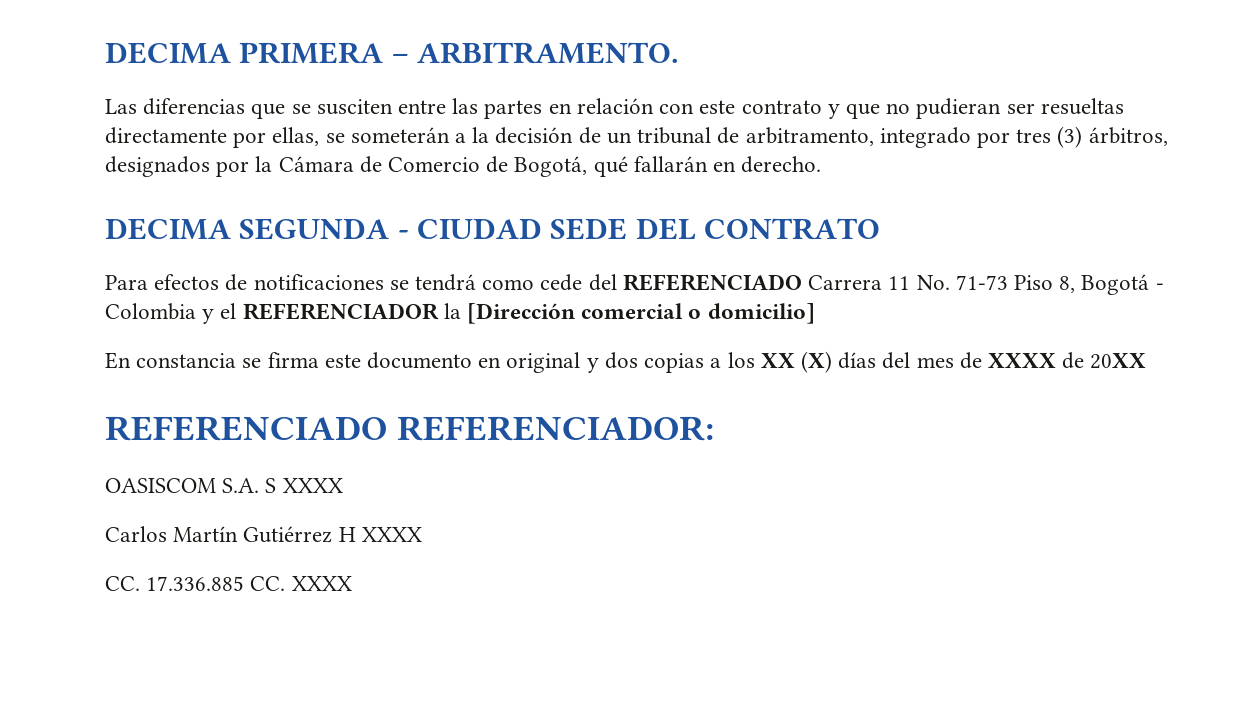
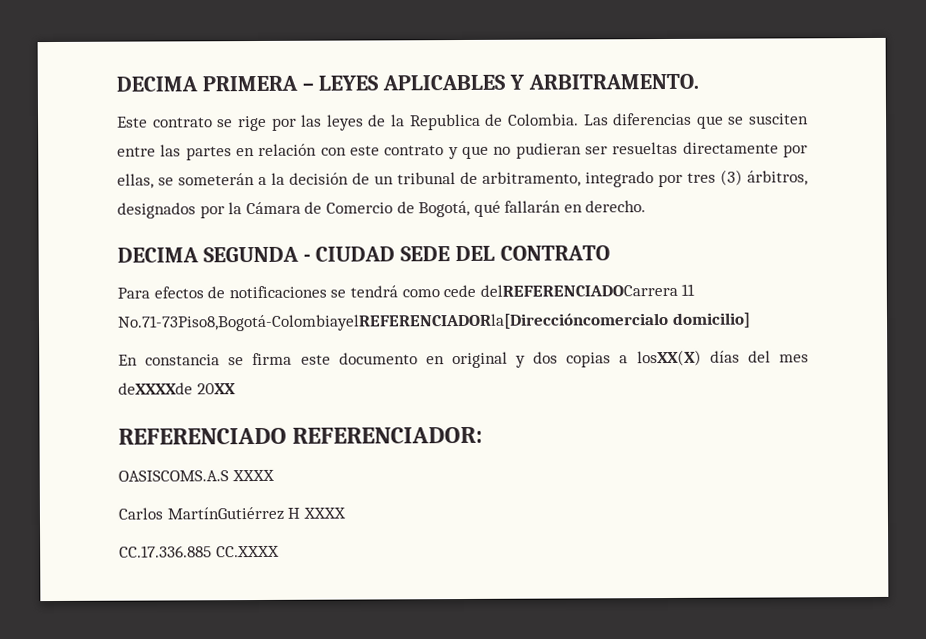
- DECIMA PRIMERA – ARBITRAMENTO.
- Las diferencias que se susciten entre las partes en relación con este contrato y que no pudieran ser resueltas directamente por ellas, se someterán a la decisión de un tribunal de arbitramento, integrado por tres (3) árbitros, designados por la Cámara de Comercio de Bogotá, qué fallarán en derecho.
+ DECIMA PRIMERA – LEYES APLICABLES Y ARBITRAMENTO.
+ Este contrato se rige por las leyes de la Republica de Colombia. Las diferencias que se susciten entre las partes en relación con este contrato y que no pudieran ser resueltas directamente por ellas, se someterán a la decisión de un tribunal de arbitramento, integrado por tres (3) árbitros, designados por la Cámara de Comercio de Bogotá, qué fallarán en derecho.
- Para efectos de notificaciones se tendrá como cede del REFERENCIADO Carrera 11 No. 71-73 Piso 8, Bogotá - Colombia y el REFERENCIADOR la [Dirección comercial o domicilio]
+ Para efectos de notificaciones se tendrá como cede delREFERENCIADOCarrera 11 No.71-73Piso8,Bogotá-ColombiayelREFERENCIADORla[Direccióncomercialo domicilio]
- En constancia se firma este documento en original y dos copias a los XX (X) días del mes de XXXX de 20XX
+ En constancia se firma este documento en original y dos copias a losXX(X) días del mes deXXXXde 20XX
- OASISCOM S.A. S XXXX
+ OASISCOMS.A.S XXXX
- Carlos Martín Gutiérrez H XXXX
+ Carlos MartínGutiérrez H XXXX
- CC. 17.336.885 CC. XXXX
+ CC.17.336.885 CC.XXXX

